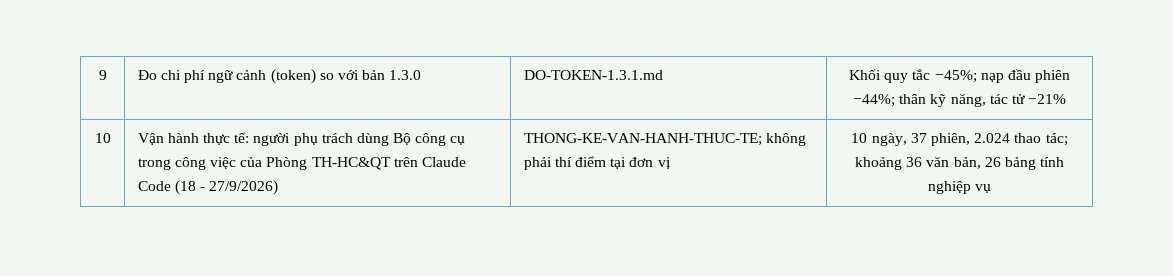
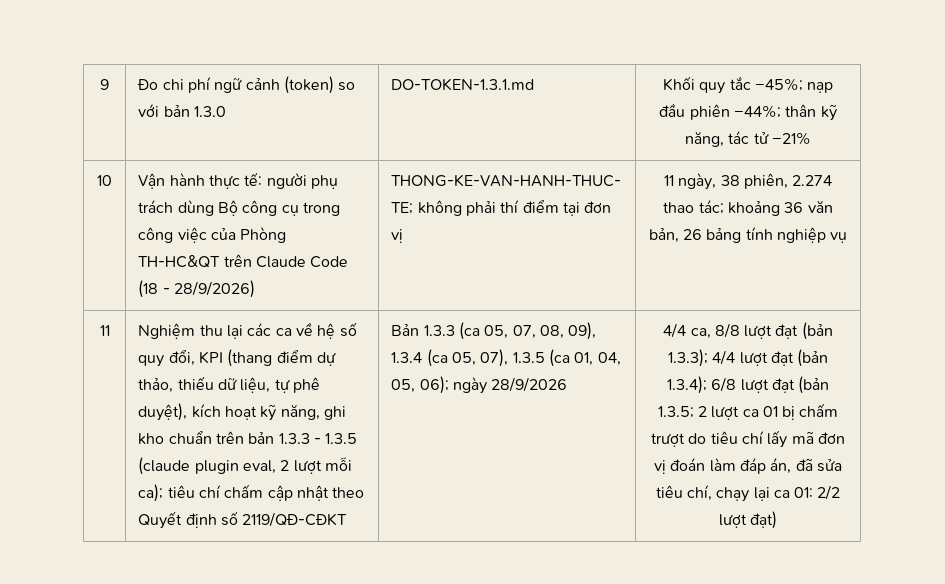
- Vận hành thực tế: người phụ trách dùng Bộ công cụ trong công việc của Phòng TH-HC&QT trên Claude Code (18 - 27/9/2026)
+ Vận hành thực tế: người phụ trách dùng Bộ công cụ trong công việc của Phòng TH-HC&QT trên Claude Code (18 - 28/9/2026)
- 10 ngày, 37 phiên, 2.024 thao tác; khoảng 36 văn bản, 26 bảng tính nghiệp vụ
+ 11 ngày, 38 phiên, 2.274 thao tác; khoảng 36 văn bản, 26 bảng tính nghiệp vụ
+ 11 | Nghiệm thu lại các ca về hệ số quy đổi, KPI (thang điểm dự thảo, thiếu dữ liệu, tự phê duyệt), kích hoạt kỹ năng, ghi kho chuẩn trên bản 1.3.3 - 1.3.5 (claude plugin eval, 2 lượt mỗi ca); tiêu chí chấm cập nhật theo Quyết định số 2119/QĐ-CĐKT | Bản 1.3.3 (ca 05, 07, 08, 09), 1.3.4 (ca 05, 07), 1.3.5 (ca 01, 04, 05, 06); ngày 28/9/2026 | 4/4 ca, 8/8 lượt đạt (bản 1.3.3); 4/4 lượt đạt (bản 1.3.4); 6/8 lượt đạt (bản 1.3.5; 2 lượt ca 01 bị chấm trượt do tiêu chí lấy mã đơn vị đoán làm đáp án, đã sửa tiêu chí, chạy lại ca 01: 2/2 lượt đạt)

